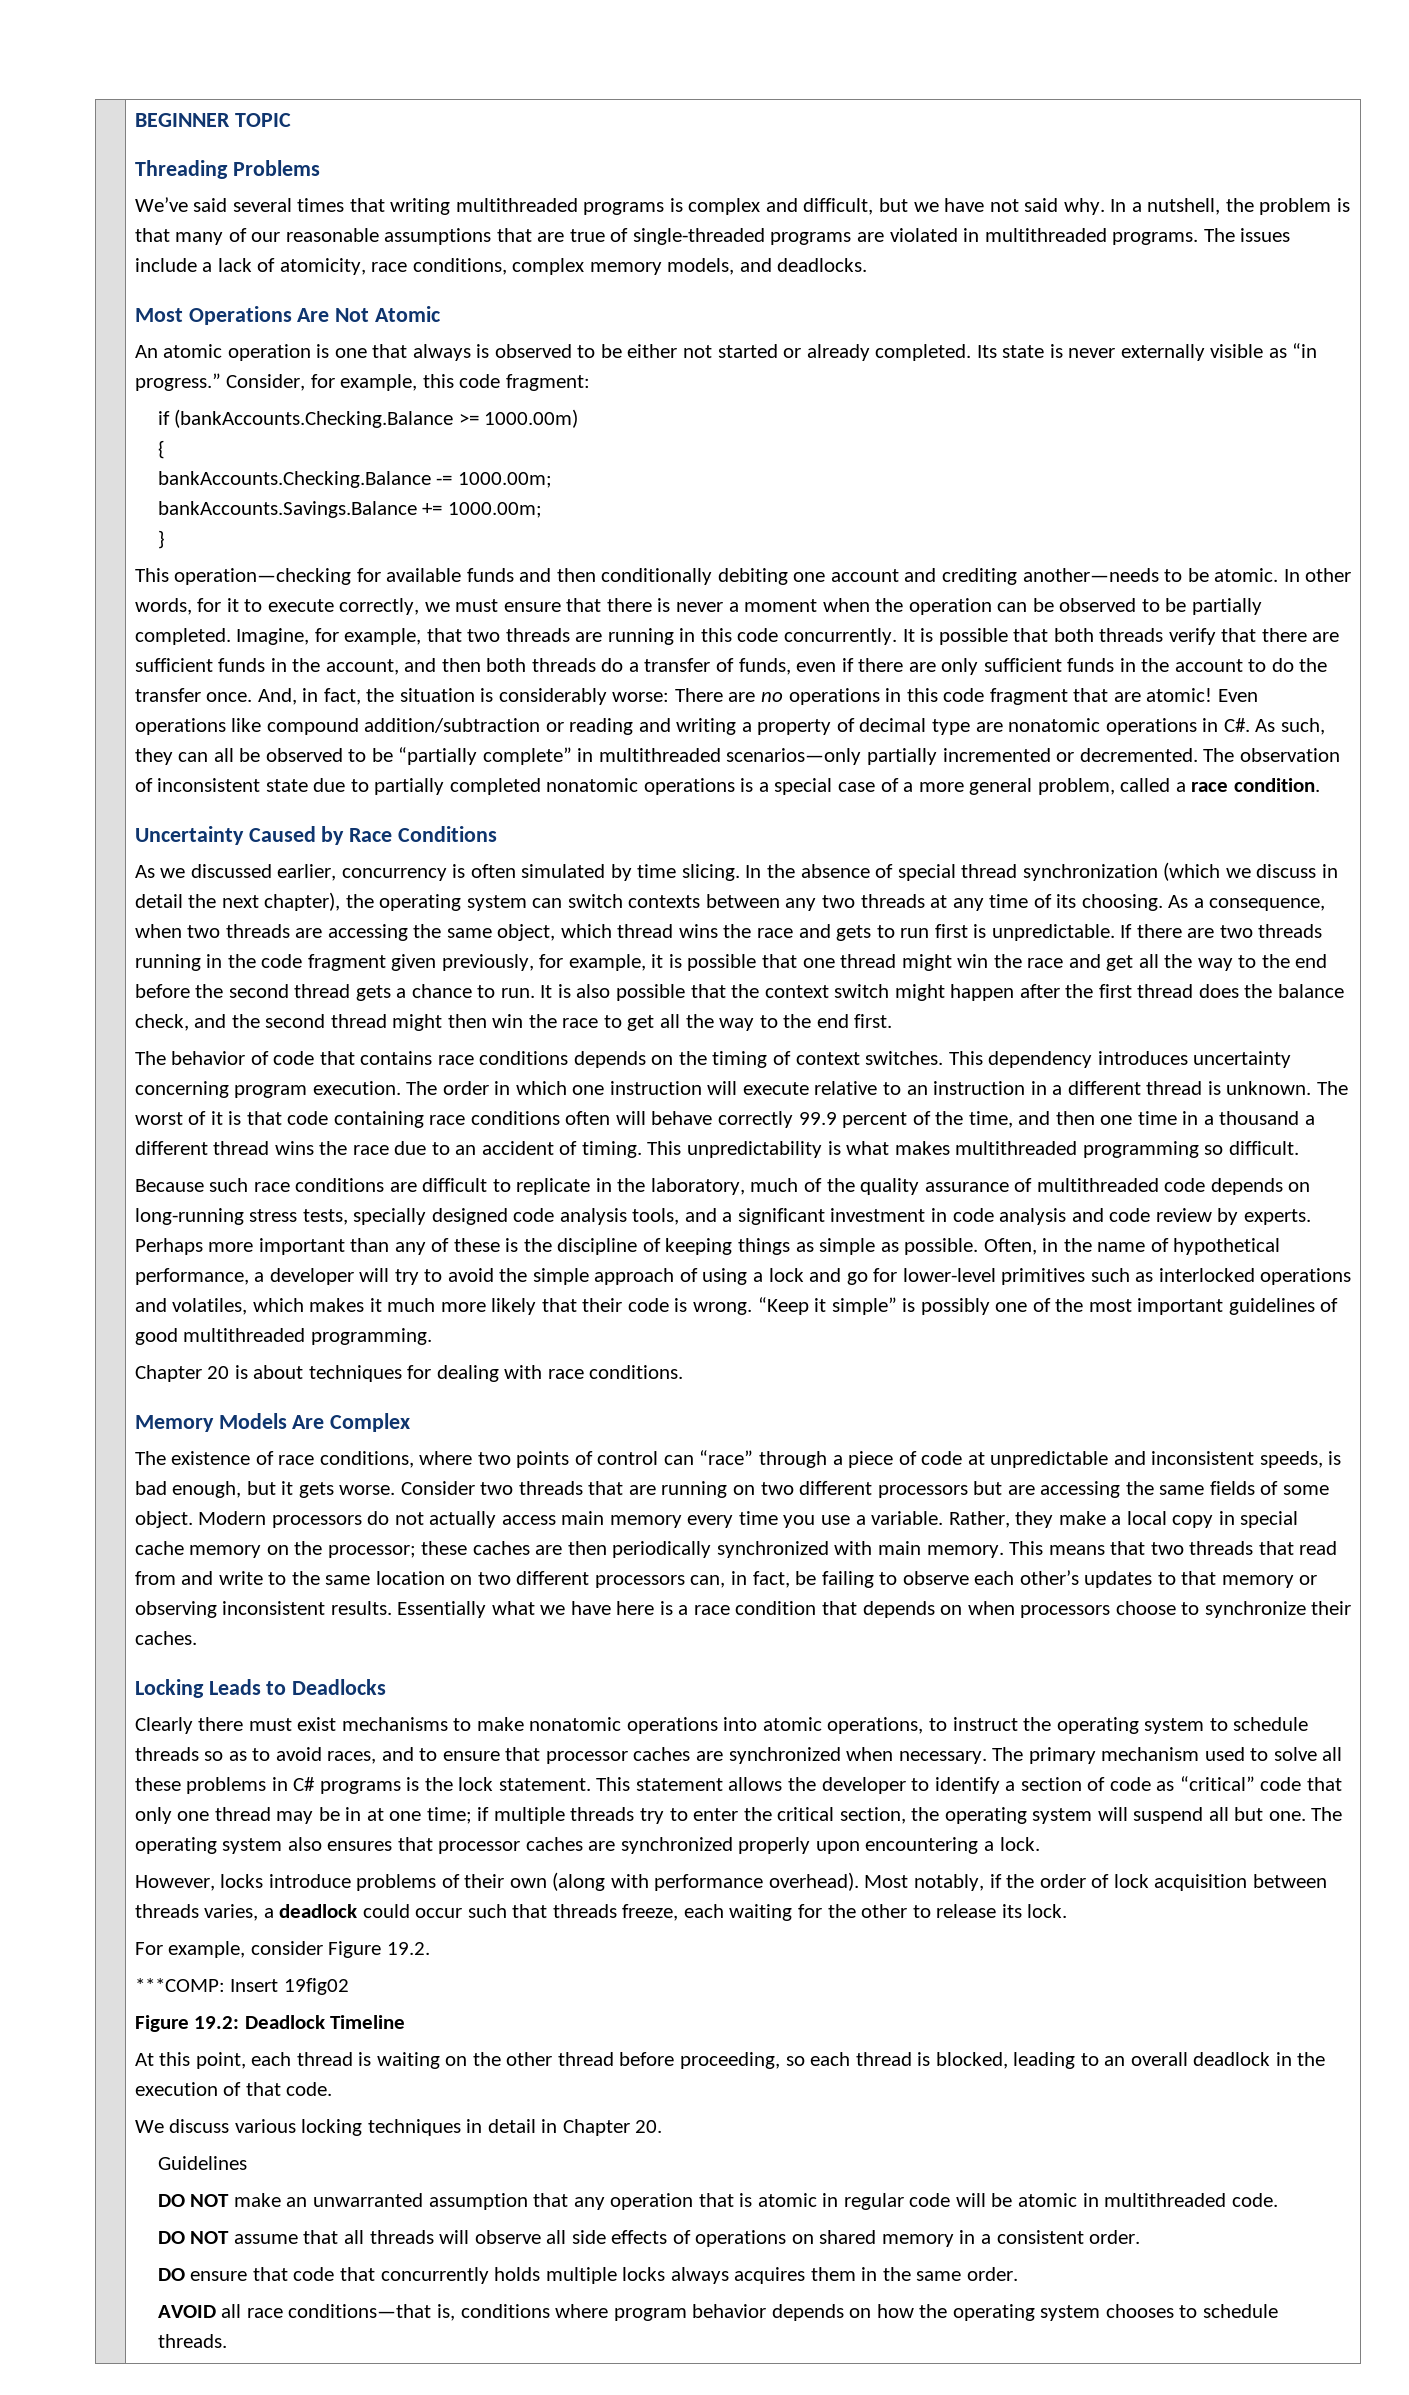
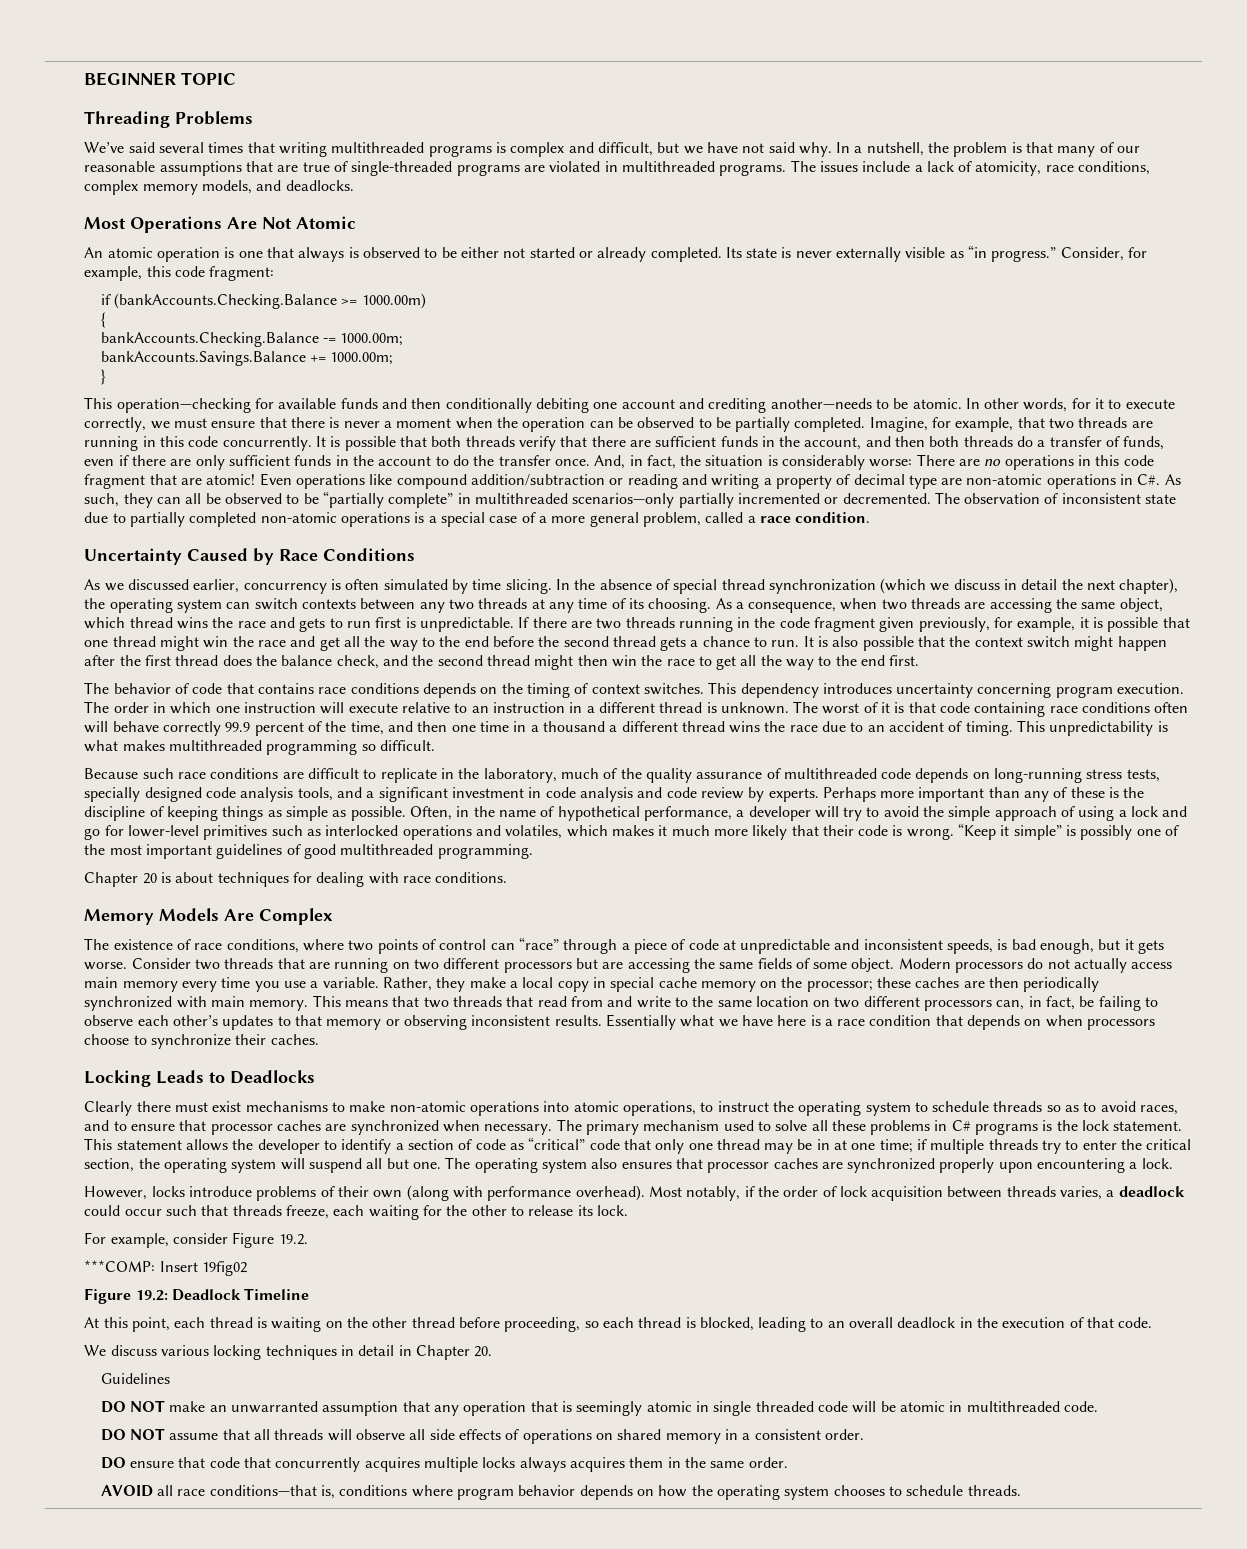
- Even operations like compound addition/subtraction or reading and writing a property of decimal type are nonatomic operations in C#. As such, they can all be observed to be “partially complete” in multithreaded scenarios—only partially incremented or decremented.
+ Even operations like compound addition/subtraction or reading and writing a property of decimal type are non-atomic operations in C#. As such, they can all be observed to be “partially complete” in multithreaded scenarios—only partially incremented or decremented.
- The observation of inconsistent state due to partially completed nonatomic operations is a special case of a more general problem, called a race condition.
+ The observation of inconsistent state due to partially completed non-atomic operations is a special case of a more general problem, called a race condition.
- Clearly there must exist mechanisms to make nonatomic operations into atomic operations, to instruct the operating system to schedule threads so as to avoid races, and to ensure that processor caches are synchronized when necessary.
+ Clearly there must exist mechanisms to make non-atomic operations into atomic operations, to instruct the operating system to schedule threads so as to avoid races, and to ensure that processor caches are synchronized when necessary.
- DO NOT make an unwarranted assumption that any operation that is atomic in regular code will be atomic in multithreaded code.
+ DO NOT make an unwarranted assumption that any operation that is seemingly atomic in single threaded code will be atomic in multithreaded code.
- DO ensure that code that concurrently holds multiple locks always acquires them in the same order.
+ DO ensure that code that concurrently acquires multiple locks always acquires them in the same order.

